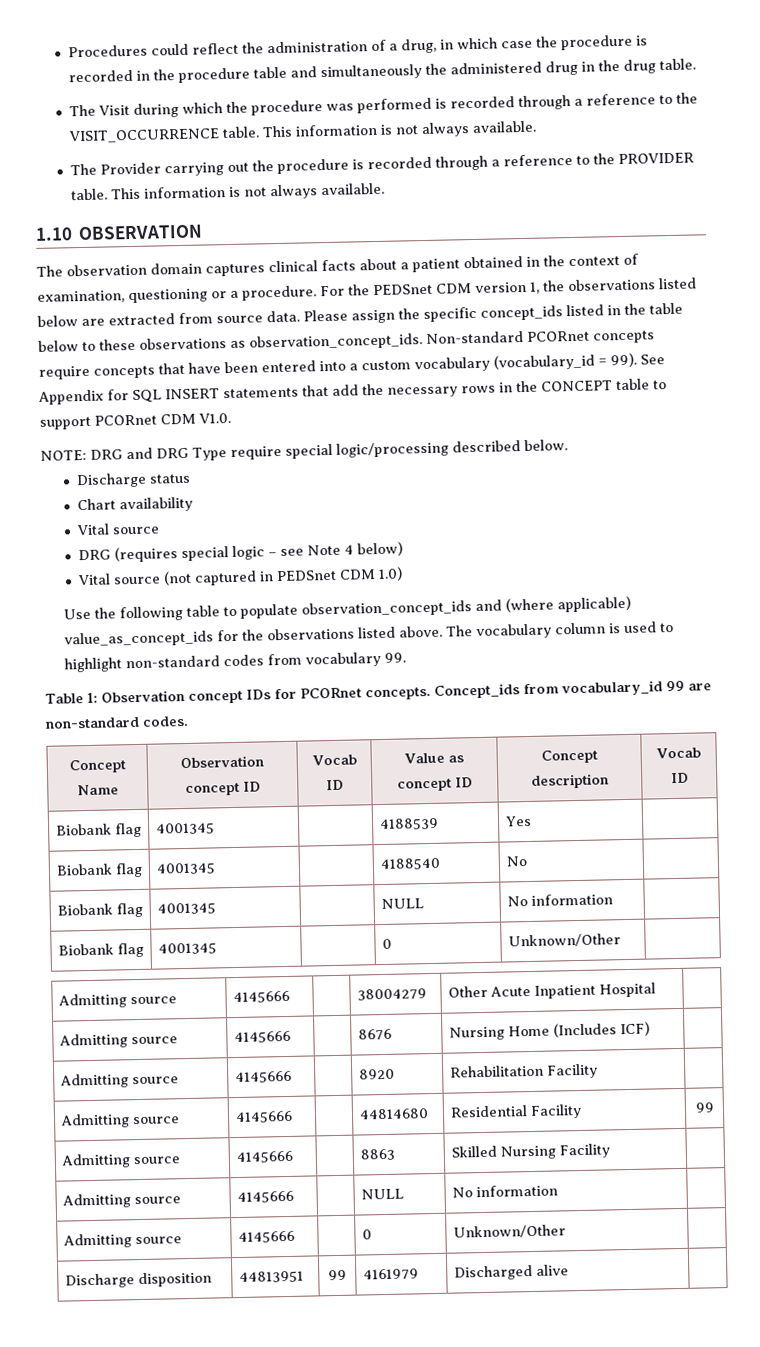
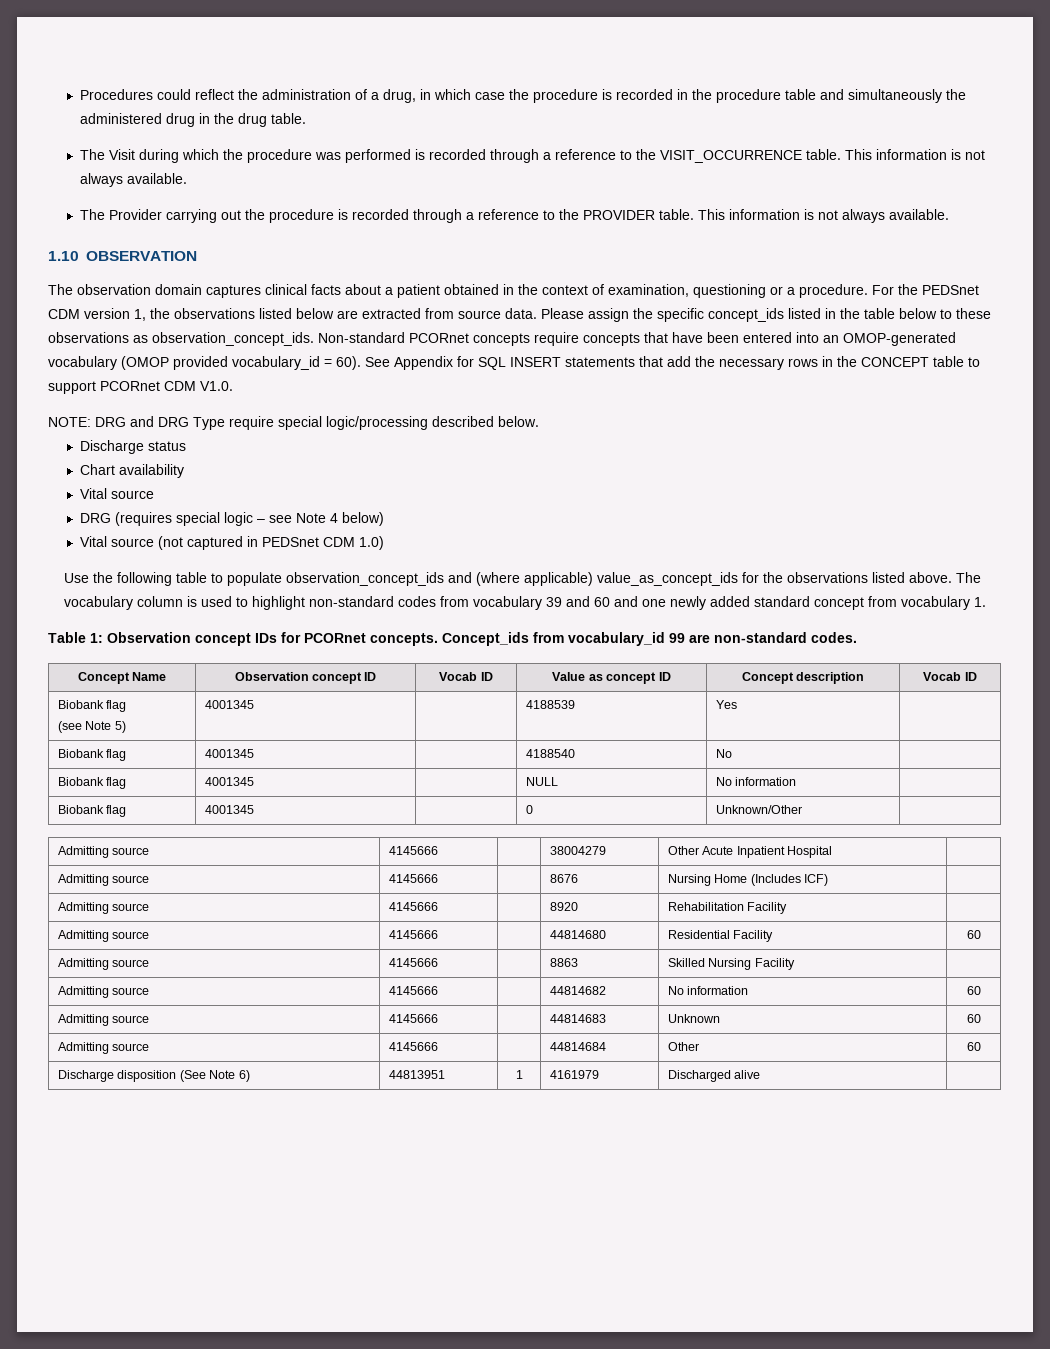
- Non-standard PCORnet concepts require concepts that have been entered into a custom vocabulary (vocabulary_id = 99).
+ Non-standard PCORnet concepts require concepts that have been entered into an OMOP-generated vocabulary (OMOP provided vocabulary_id = 60).
- The vocabulary column is used to highlight non-standard codes from vocabulary 99.
+ The vocabulary column is used to highlight non-standard codes from vocabulary 39 and 60 and one newly added standard concept from vocabulary 1.
  Concept Name | Observation concept ID | Vocab ID | Value as concept ID | Concept description | Vocab ID
- Biobank flag | 4001345 | | 4188539 | Yes |
+ Biobank flag
+ (see Note 5) | 4001345 | | 4188539 | Yes |
- Admitting source | 4145666 | | 44814680 | Residential Facility | 99
+ Admitting source | 4145666 | | 44814680 | Residential Facility | 60
- Admitting source | 4145666 | | NULL | No information |
- Admitting source | 4145666 | | 0 | Unknown/Other |
+ Admitting source | 4145666 | | 44814682 | No information | 60
+ Admitting source | 4145666 | | 44814683 | Unknown | 60
+ Admitting source | 4145666 | | 44814684 | Other | 60
- Discharge disposition | 44813951 | 99 | 4161979 | Discharged alive |
+ Discharge disposition (See Note 6) | 44813951 | 1 | 4161979 | Discharged alive |

